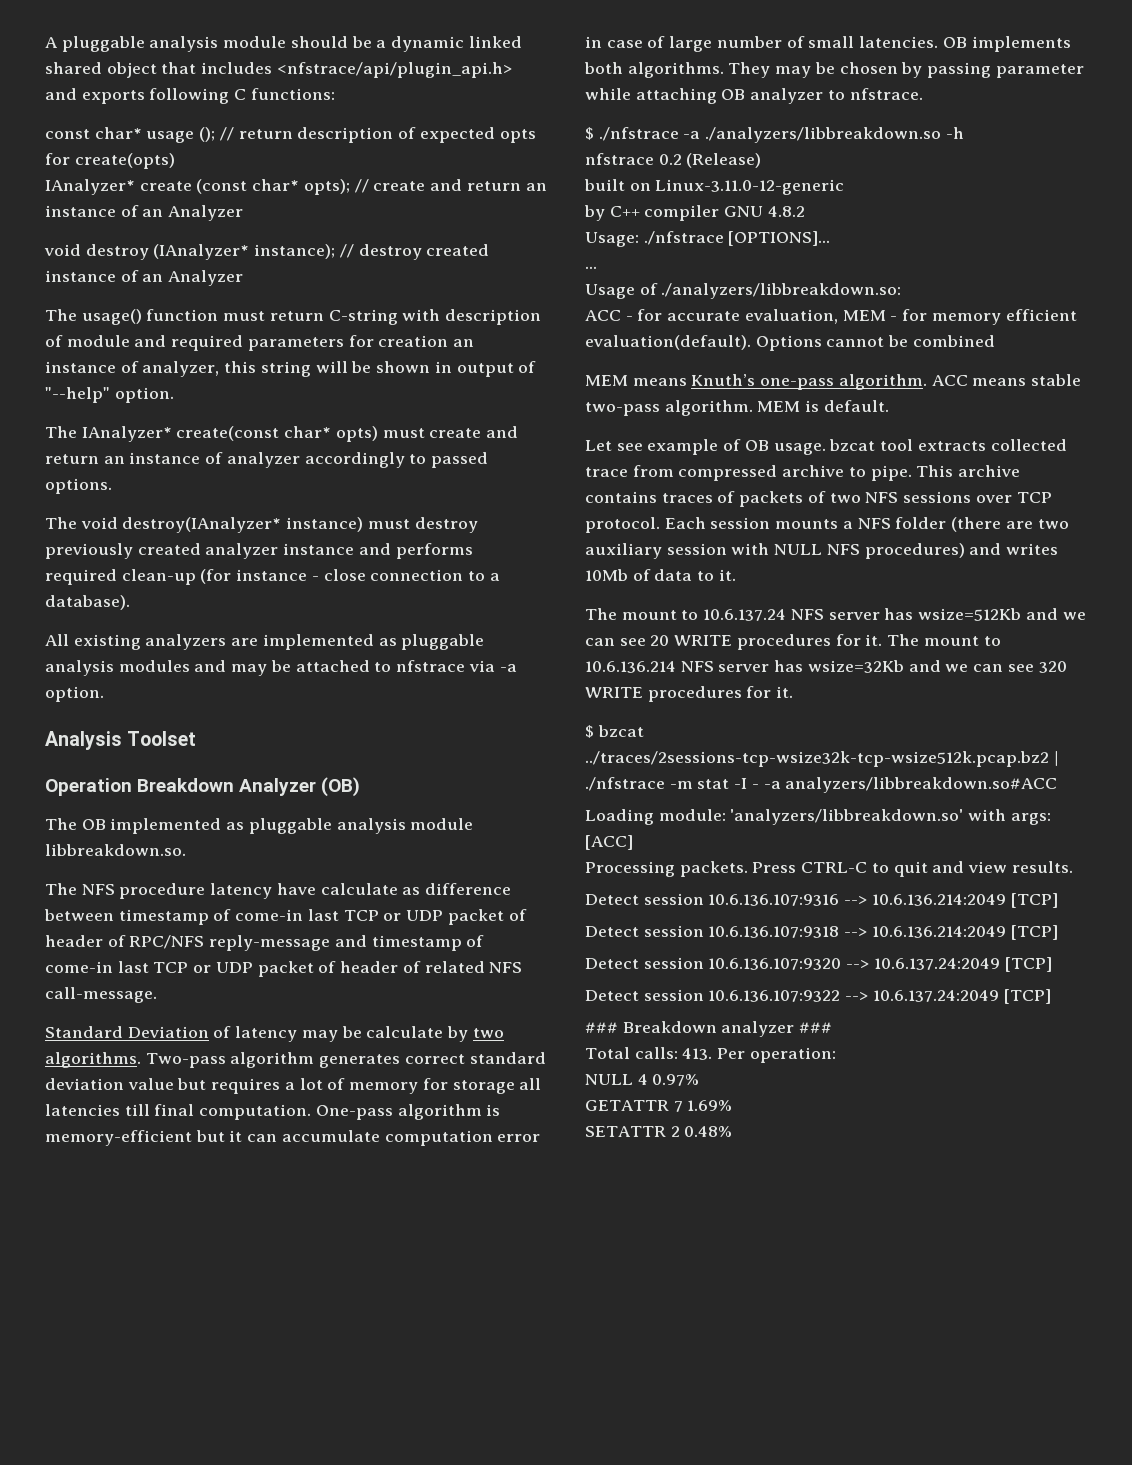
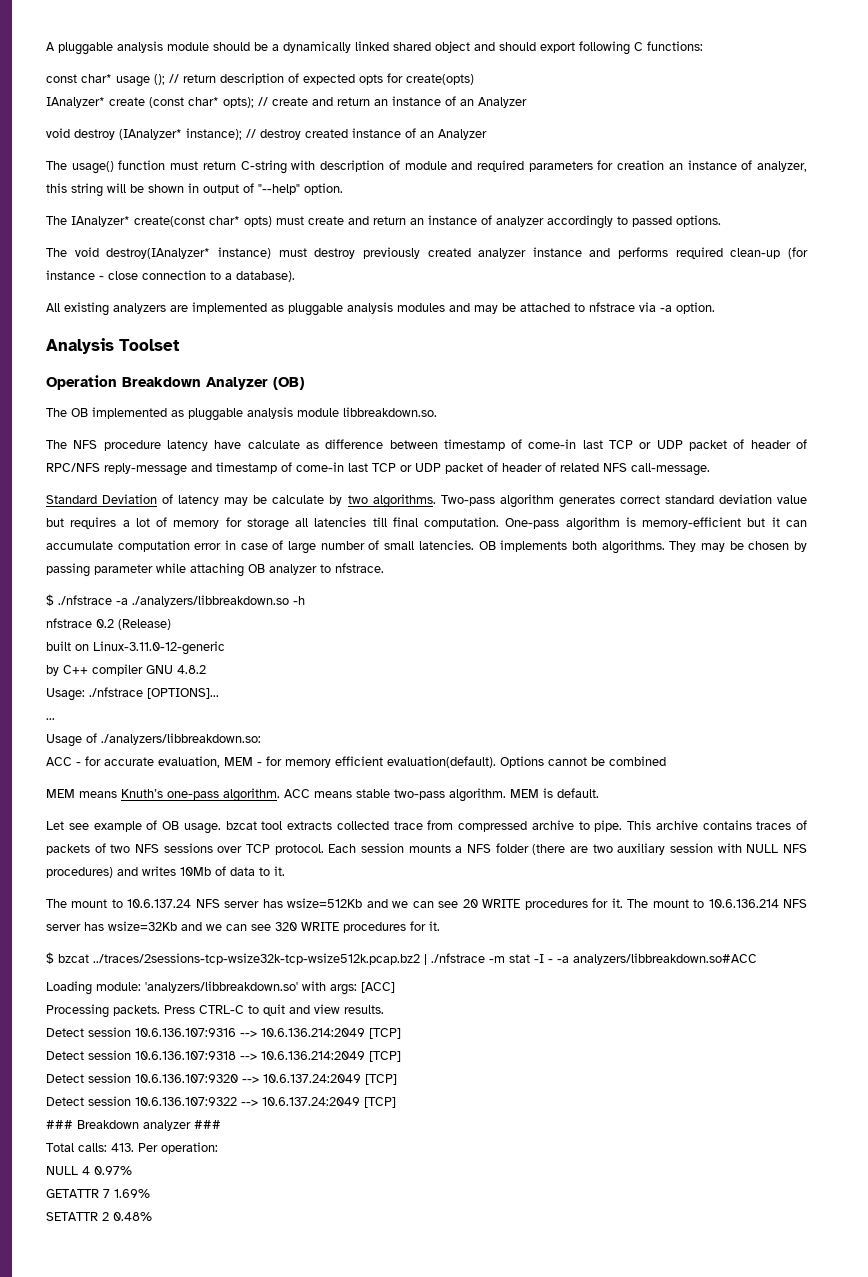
- A pluggable analysis module should be a dynamic linked shared object that includes <nfstrace/api/plugin_api.h> and exports following C functions:
+ A pluggable analysis module should be a dynamically linked shared object and should export following C functions:

